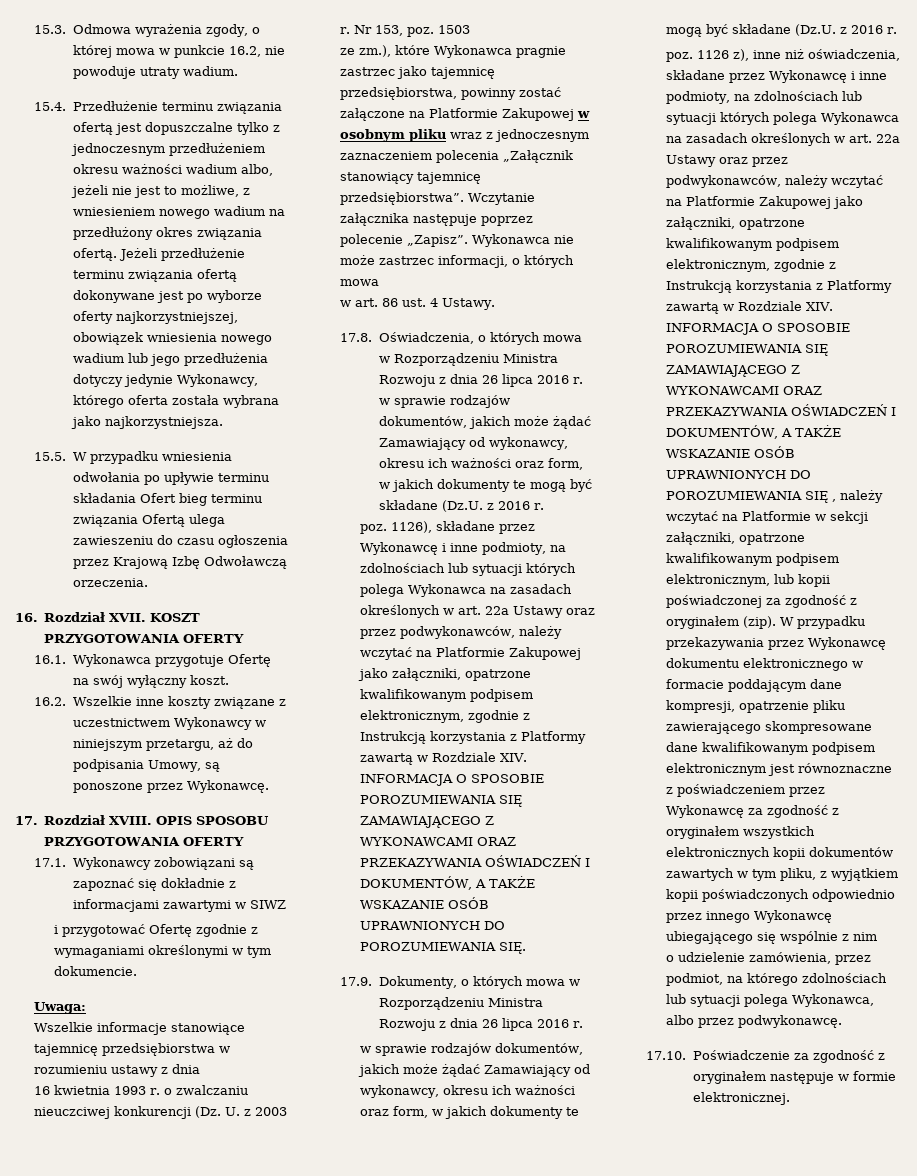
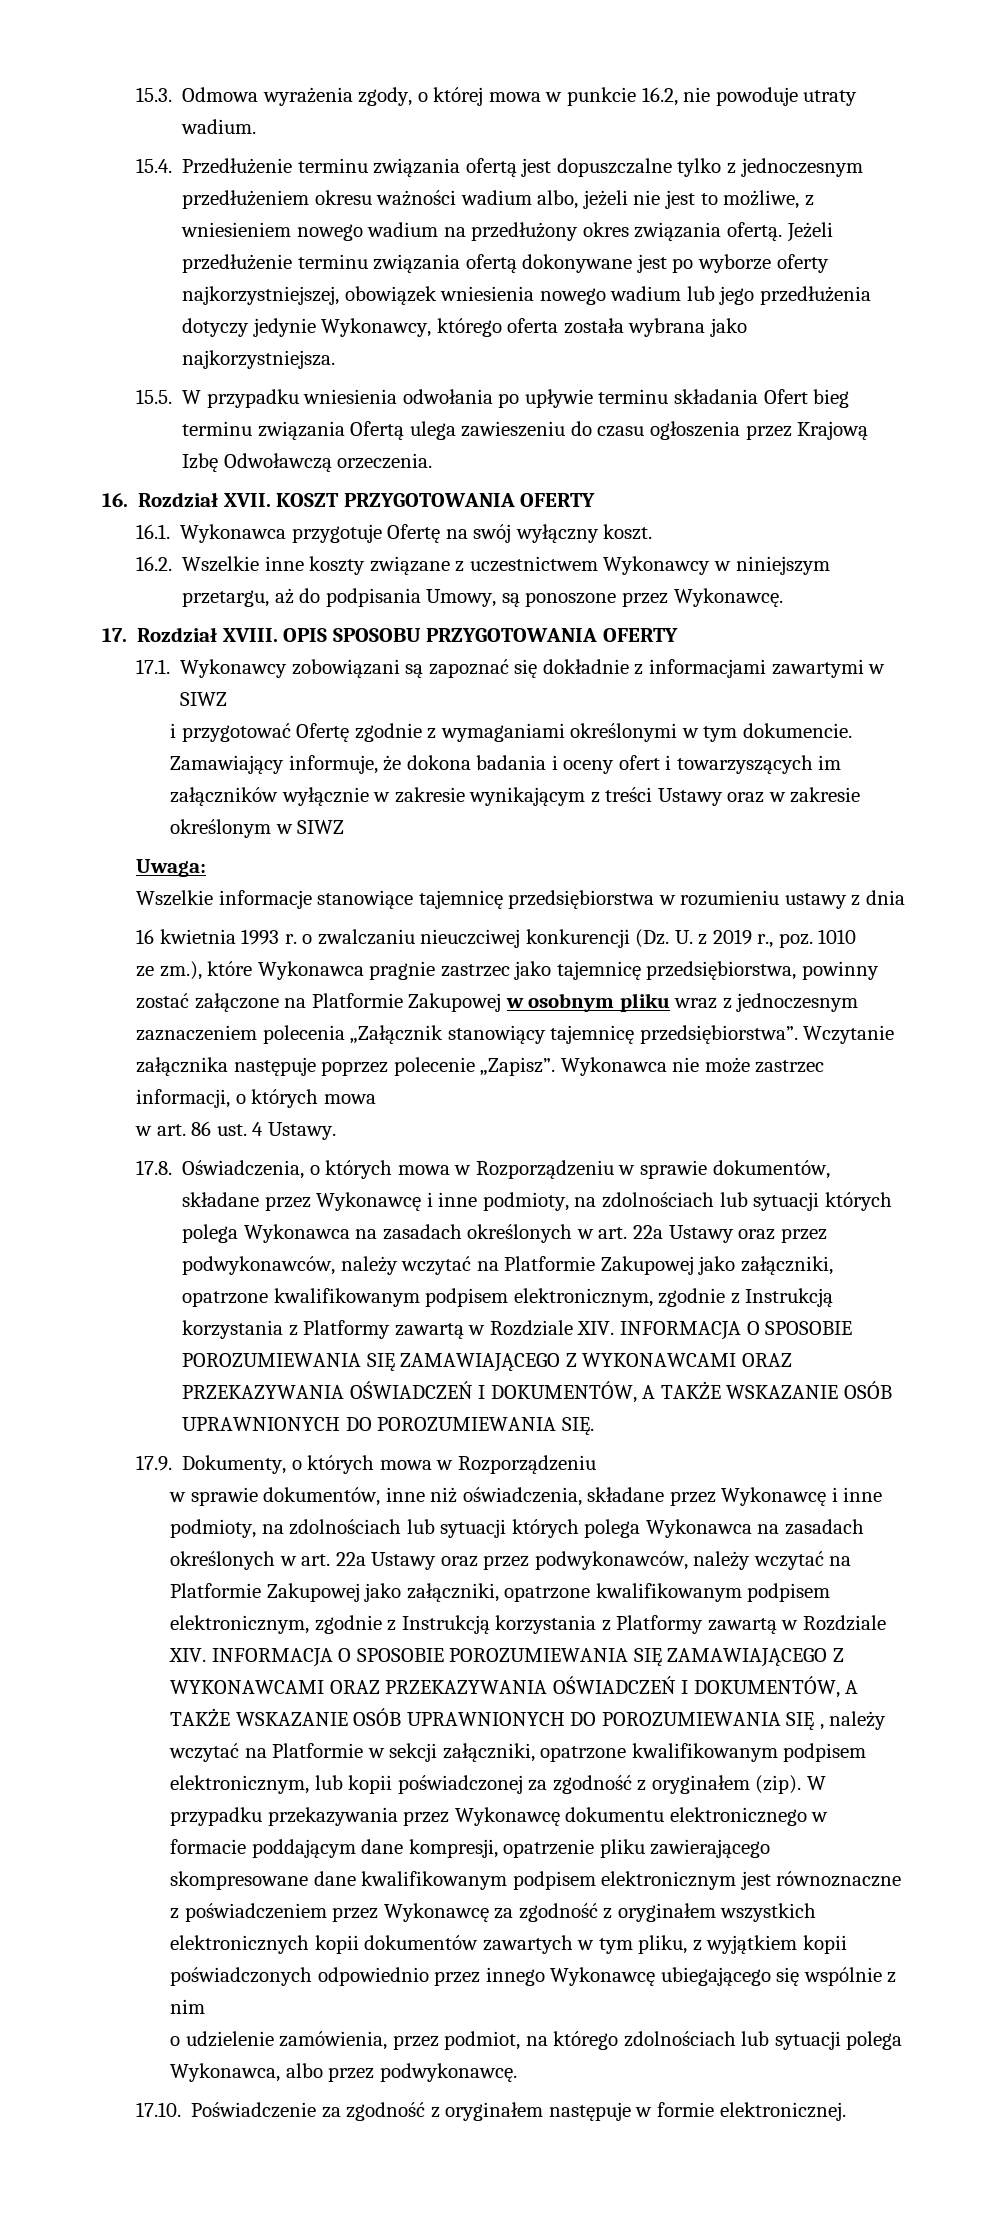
+ Zamawiający informuje, że dokona badania i oceny ofert i towarzyszących im załączników wyłącznie w zakresie wynikającym z treści Ustawy oraz w zakresie określonym w SIWZ
- 16 kwietnia 1993 r. o zwalczaniu nieuczciwej konkurencji (Dz. U. z 2003 r. Nr 153, poz. 1503
+ 16 kwietnia 1993 r. o zwalczaniu nieuczciwej konkurencji (Dz. U. z 2019 r., poz. 1010
- 17.8. Oświadczenia, o których mowa w Rozporządzeniu Ministra Rozwoju z dnia 26 lipca 2016 r. w sprawie rodzajów dokumentów, jakich może żądać Zamawiający od wykonawcy, okresu ich ważności oraz form, w jakich dokumenty te mogą być składane (Dz.U. z 2016 r.
- poz. 1126), składane przez Wykonawcę i inne podmioty, na zdolnościach lub sytuacji których polega Wykonawca na zasadach określonych w art. 22a Ustawy oraz przez podwykonawców, należy wczytać na Platformie Zakupowej jako załączniki, opatrzone kwalifikowanym podpisem elektronicznym, zgodnie z Instrukcją korzystania z Platformy zawartą w Rozdziale XIV. INFORMACJA O SPOSOBIE POROZUMIEWANIA SIĘ ZAMAWIAJĄCEGO Z WYKONAWCAMI ORAZ PRZEKAZYWANIA OŚWIADCZEŃ I DOKUMENTÓW, A TAKŻE WSKAZANIE OSÓB UPRAWNIONYCH DO POROZUMIEWANIA SIĘ.
+ 17.8. Oświadczenia, o których mowa w Rozporządzeniu w sprawie dokumentów, składane przez Wykonawcę i inne podmioty, na zdolnościach lub sytuacji których polega Wykonawca na zasadach określonych w art. 22a Ustawy oraz przez podwykonawców, należy wczytać na Platformie Zakupowej jako załączniki, opatrzone kwalifikowanym podpisem elektronicznym, zgodnie z Instrukcją korzystania z Platformy zawartą w Rozdziale XIV. INFORMACJA O SPOSOBIE POROZUMIEWANIA SIĘ ZAMAWIAJĄCEGO Z WYKONAWCAMI ORAZ PRZEKAZYWANIA OŚWIADCZEŃ I DOKUMENTÓW, A TAKŻE WSKAZANIE OSÓB UPRAWNIONYCH DO POROZUMIEWANIA SIĘ.
- 17.9. Dokumenty, o których mowa w Rozporządzeniu Ministra Rozwoju z dnia 26 lipca 2016 r.
- w sprawie rodzajów dokumentów, jakich może żądać Zamawiający od wykonawcy, okresu ich ważności oraz form, w jakich dokumenty te mogą być składane (Dz.U. z 2016 r.
- poz. 1126 z), inne niż oświadczenia, składane przez Wykonawcę i inne podmioty, na zdolnościach lub sytuacji których polega Wykonawca na zasadach określonych w art. 22a Ustawy oraz przez podwykonawców, należy wczytać na Platformie Zakupowej jako załączniki, opatrzone kwalifikowanym podpisem elektronicznym, zgodnie z Instrukcją korzystania z Platformy zawartą w Rozdziale XIV. INFORMACJA O SPOSOBIE POROZUMIEWANIA SIĘ ZAMAWIAJĄCEGO Z WYKONAWCAMI ORAZ PRZEKAZYWANIA OŚWIADCZEŃ I DOKUMENTÓW, A TAKŻE WSKAZANIE OSÓB UPRAWNIONYCH DO POROZUMIEWANIA SIĘ , należy wczytać na Platformie w sekcji załączniki, opatrzone kwalifikowanym podpisem elektronicznym, lub kopii poświadczonej za zgodność z oryginałem (zip).
+ 17.9. Dokumenty, o których mowa w Rozporządzeniu
+ w sprawie dokumentów, inne niż oświadczenia, składane przez Wykonawcę i inne podmioty, na zdolnościach lub sytuacji których polega Wykonawca na zasadach określonych w art. 22a Ustawy oraz przez podwykonawców, należy wczytać na Platformie Zakupowej jako załączniki, opatrzone kwalifikowanym podpisem elektronicznym, zgodnie z Instrukcją korzystania z Platformy zawartą w Rozdziale XIV. INFORMACJA O SPOSOBIE POROZUMIEWANIA SIĘ ZAMAWIAJĄCEGO Z WYKONAWCAMI ORAZ PRZEKAZYWANIA OŚWIADCZEŃ I DOKUMENTÓW, A TAKŻE WSKAZANIE OSÓB UPRAWNIONYCH DO POROZUMIEWANIA SIĘ , należy wczytać na Platformie w sekcji załączniki, opatrzone kwalifikowanym podpisem elektronicznym, lub kopii poświadczonej za zgodność z oryginałem (zip).

